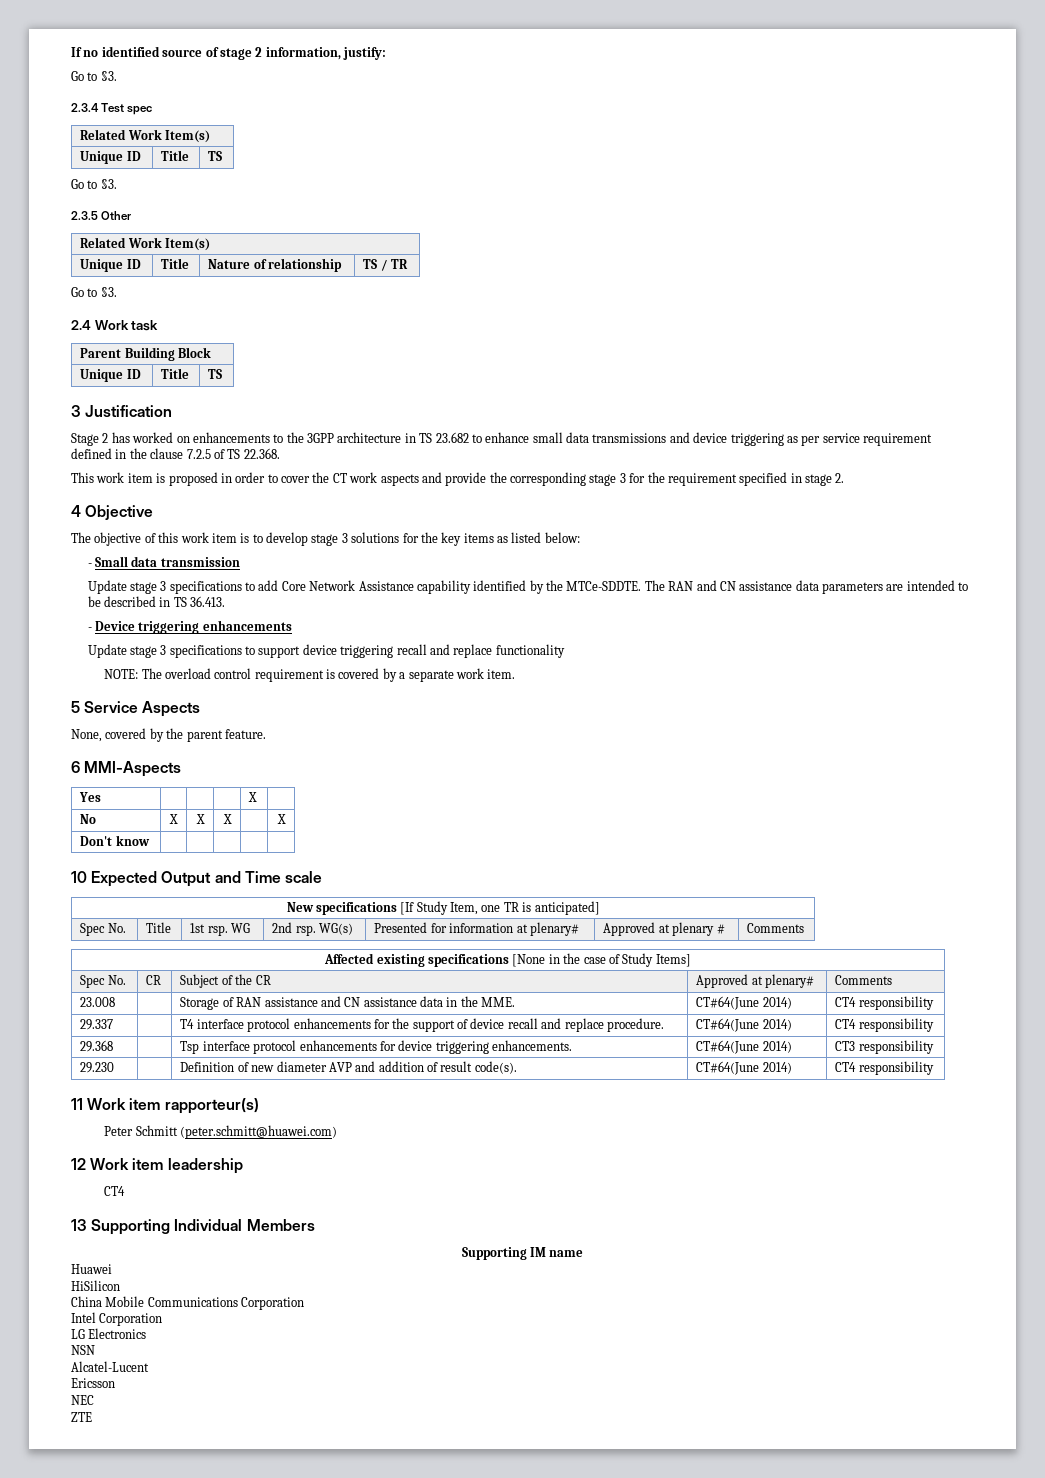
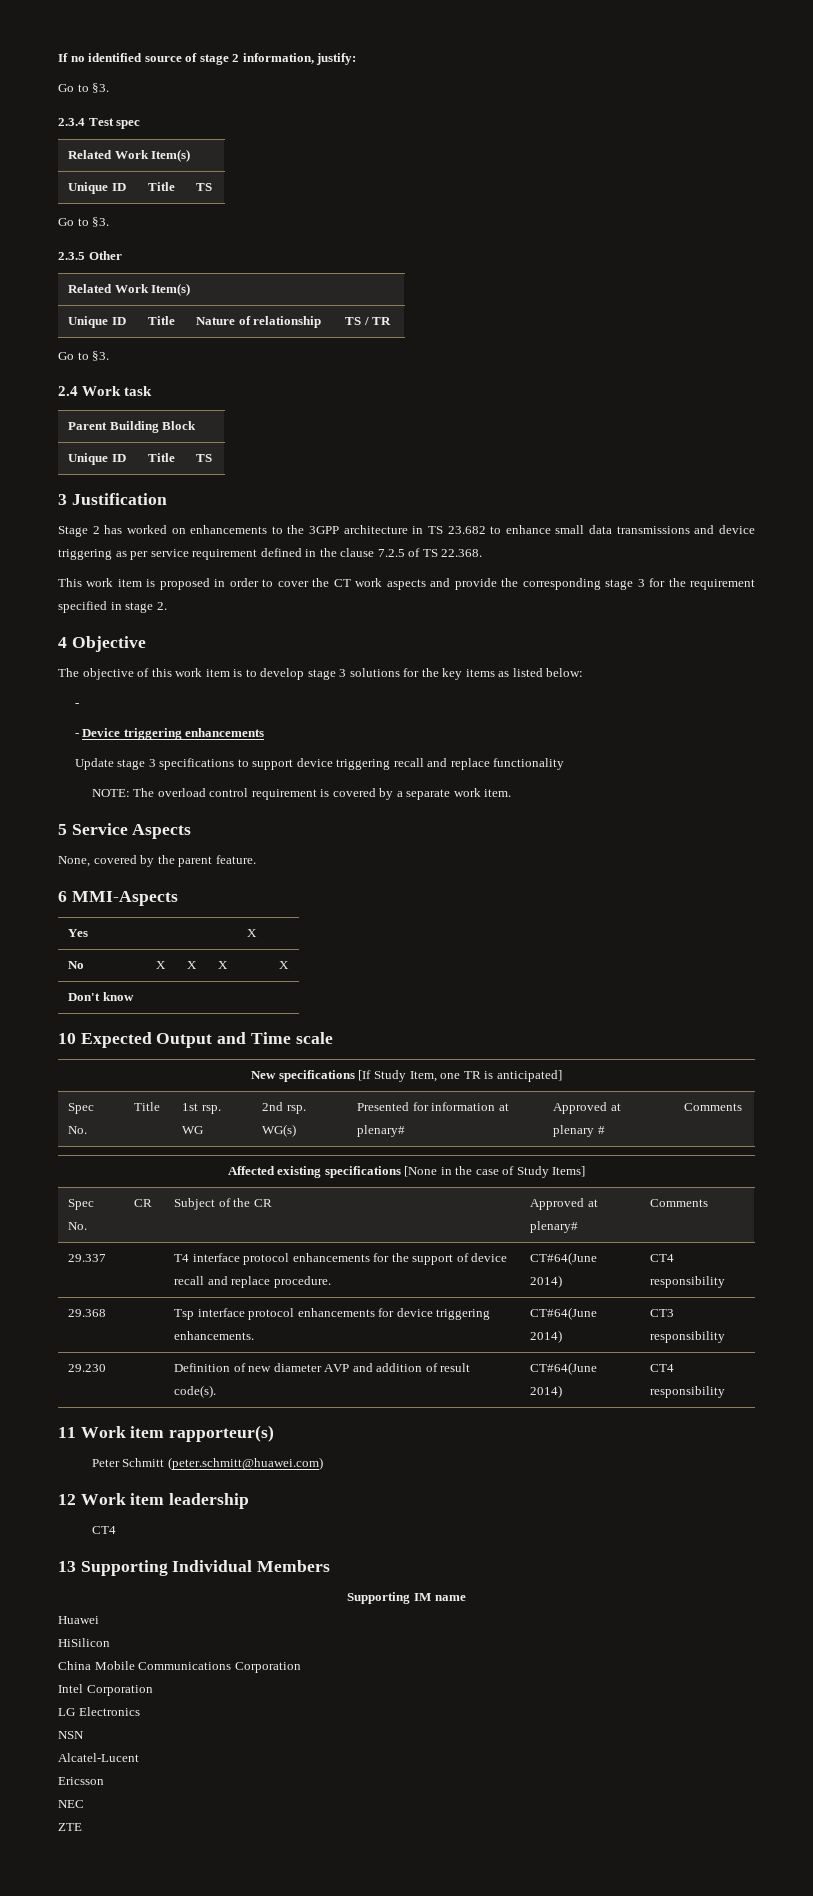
  The objective of this work item is to develop stage 3 solutions for the key items as listed below:
- - Small data transmission
- Update stage 3 specifications to add Core Network Assistance capability identified by the MTCe-SDDTE. The RAN and CN assistance data parameters are intended to be described in TS 36.413.
+ -
- 23.008 | | Storage of RAN assistance and CN assistance data in the MME. | CT#64(June 2014) | CT4 responsibility

